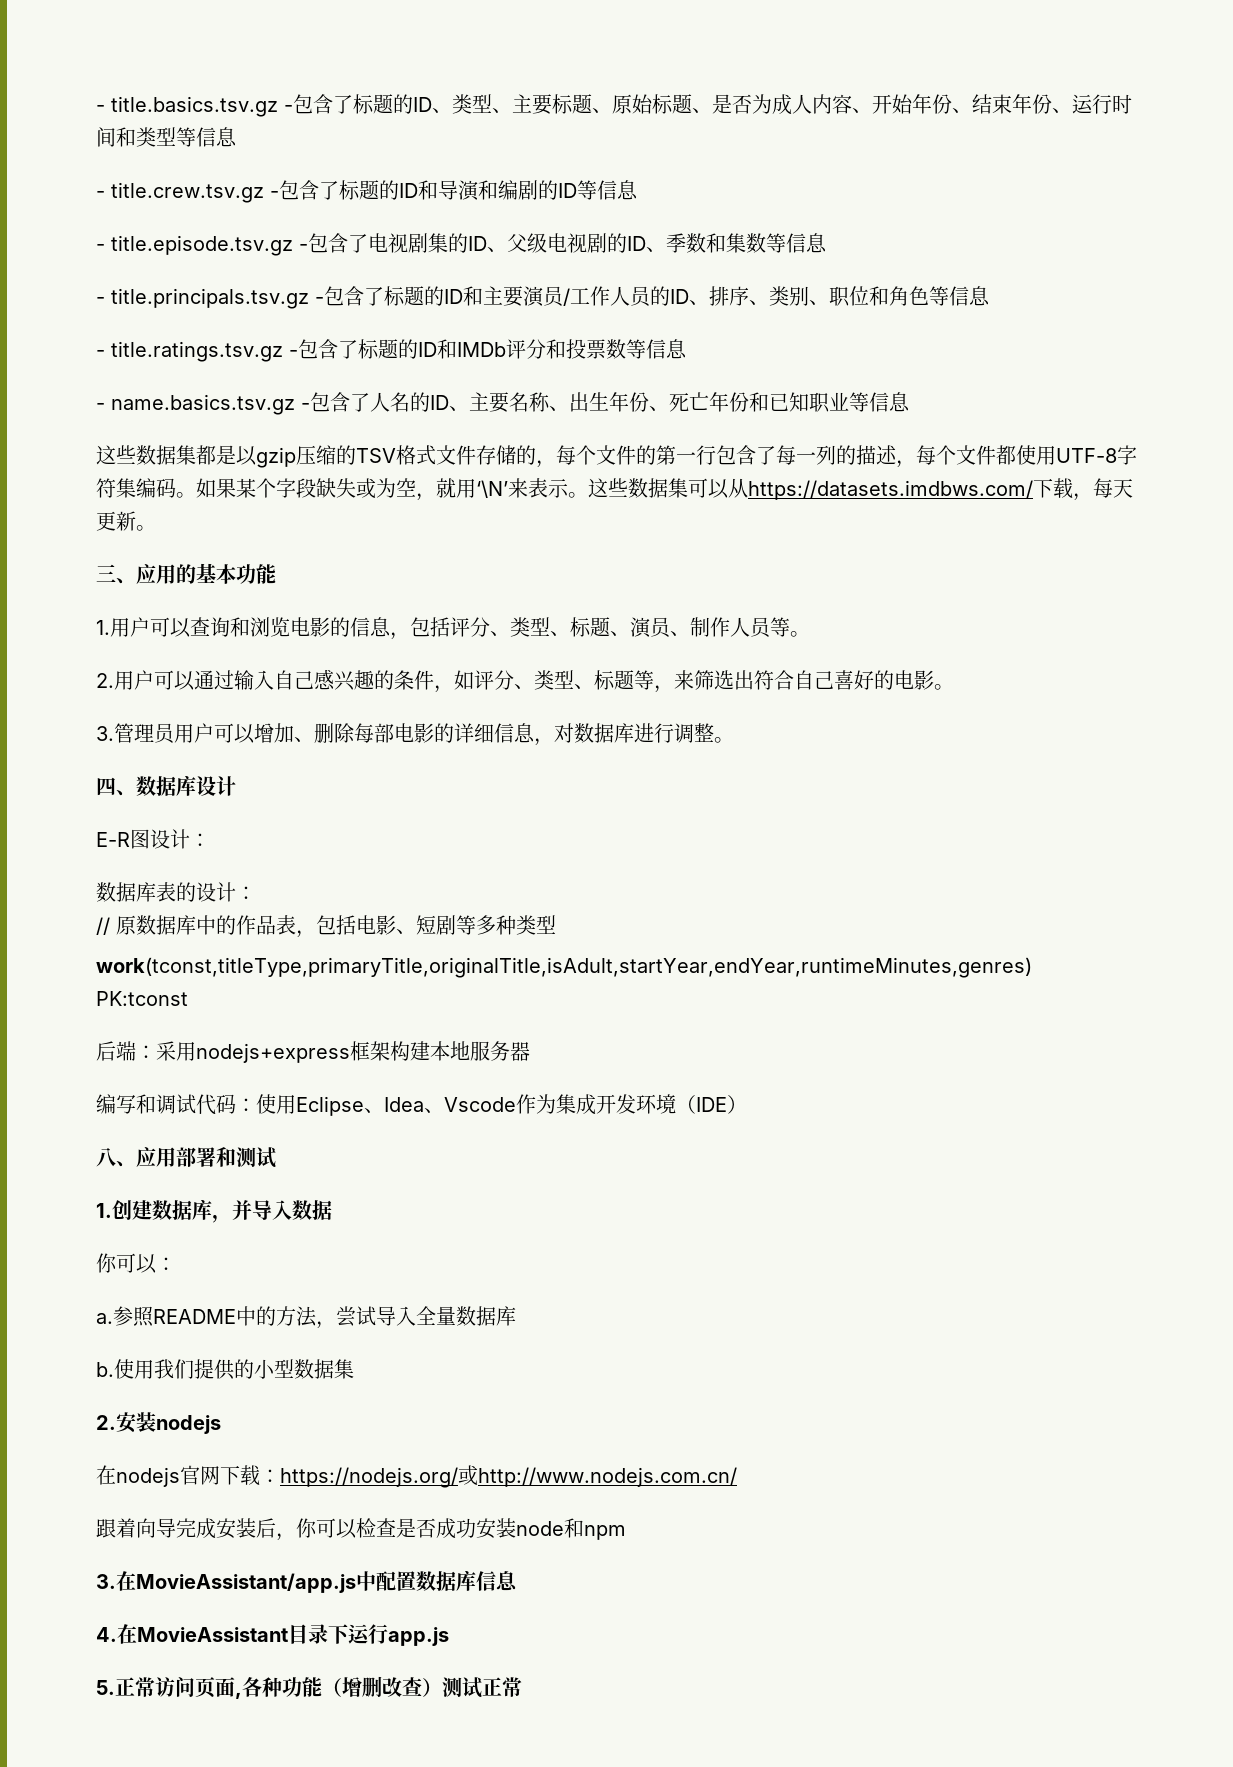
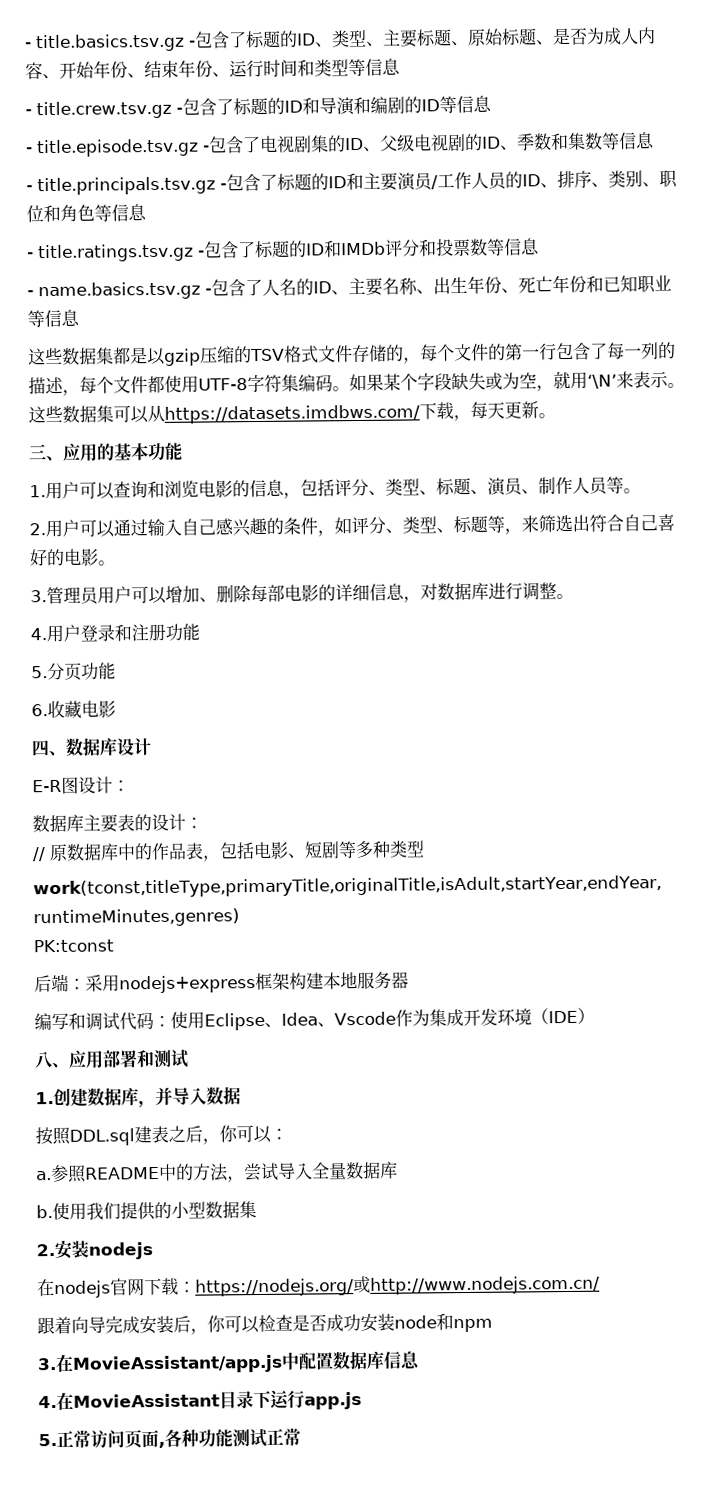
+ 4.用户登录和注册功能
+ 5.分页功能
+ 6.收藏电影
- 数据库表的设计：
+ 数据库主要表的设计：
- 你可以：
+ 按照DDL.sql建表之后，你可以：
- 5.正常访问页面,各种功能（增删改查）测试正常
+ 5.正常访问页面,各种功能测试正常

